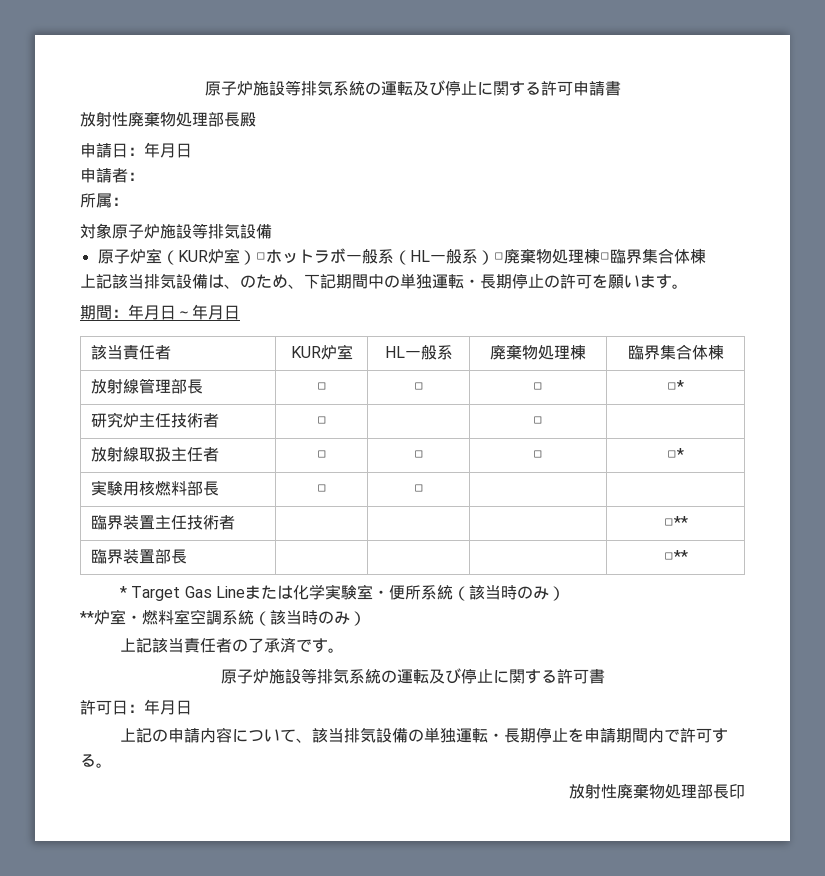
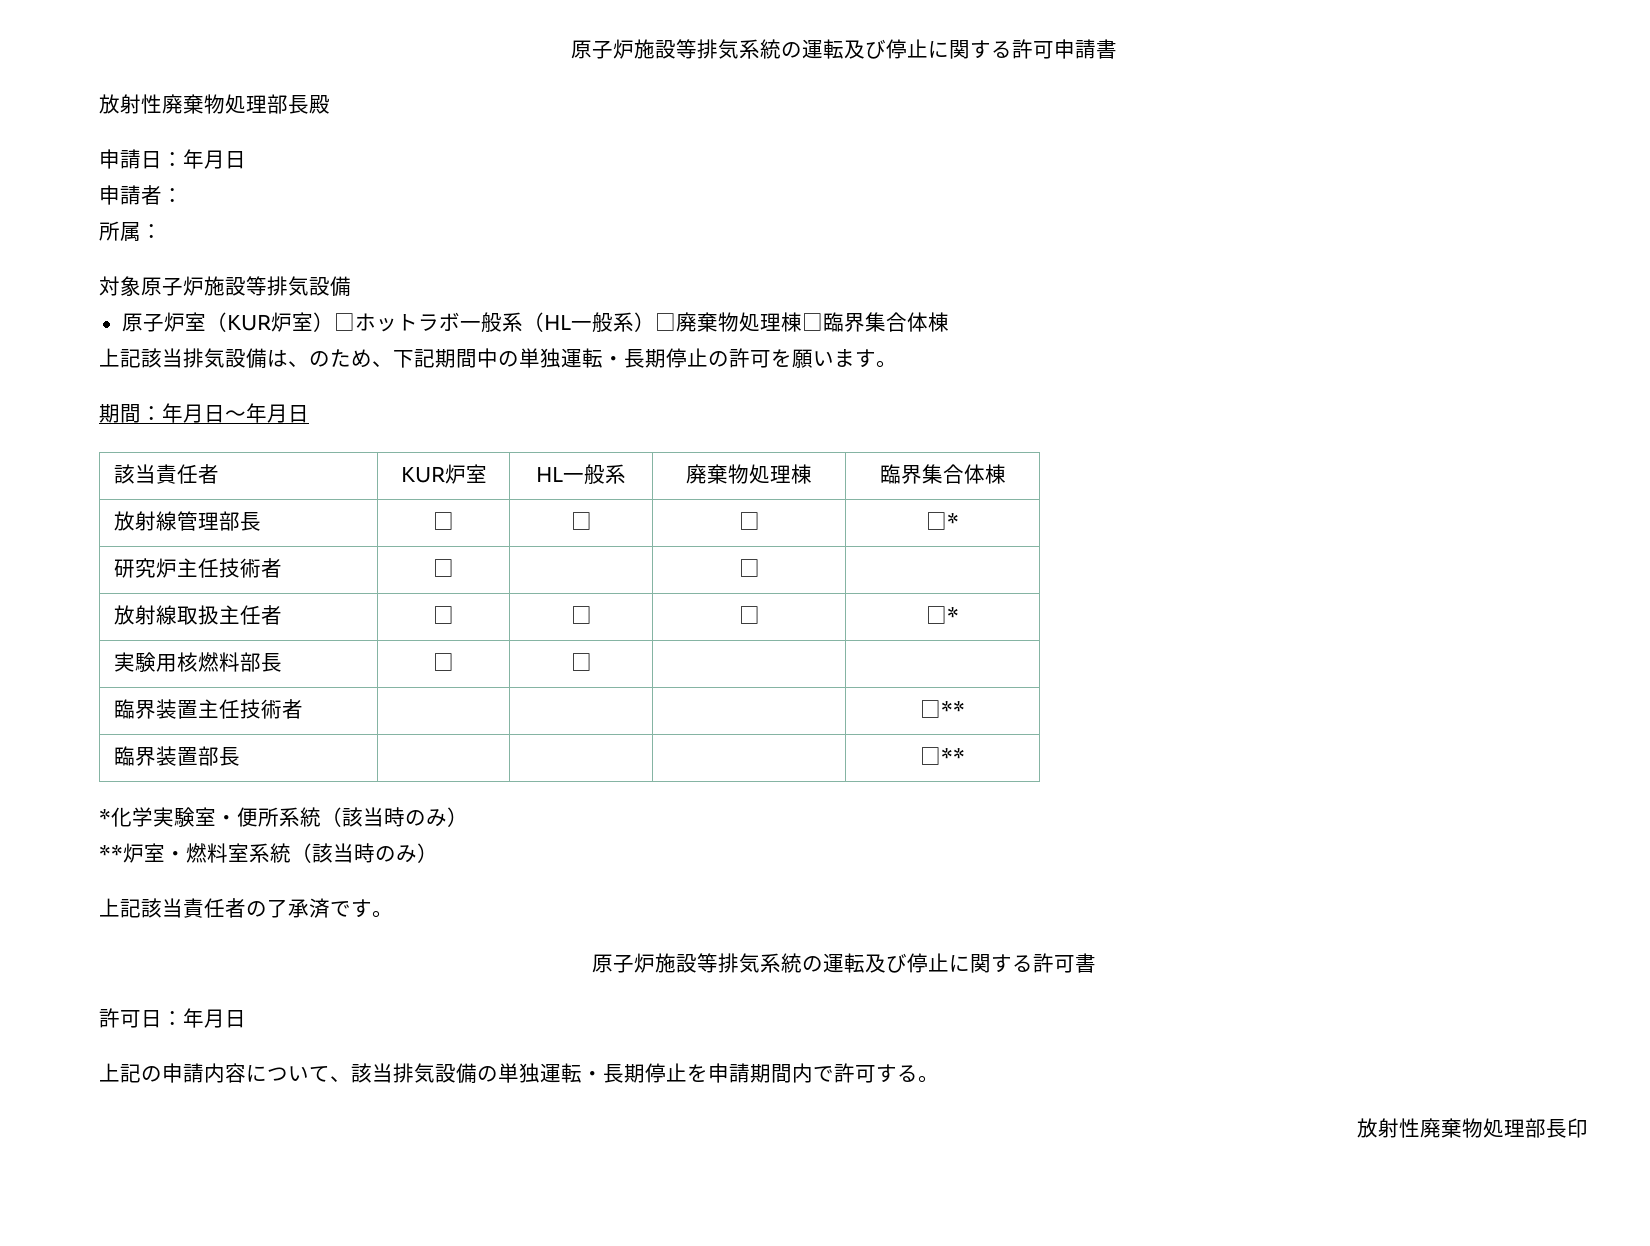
- * Target Gas Lineまたは化学実験室・便所系統（該当時のみ）
+ *化学実験室・便所系統（該当時のみ）
- **炉室・燃料室空調系統（該当時のみ）
+ **炉室・燃料室系統（該当時のみ）

